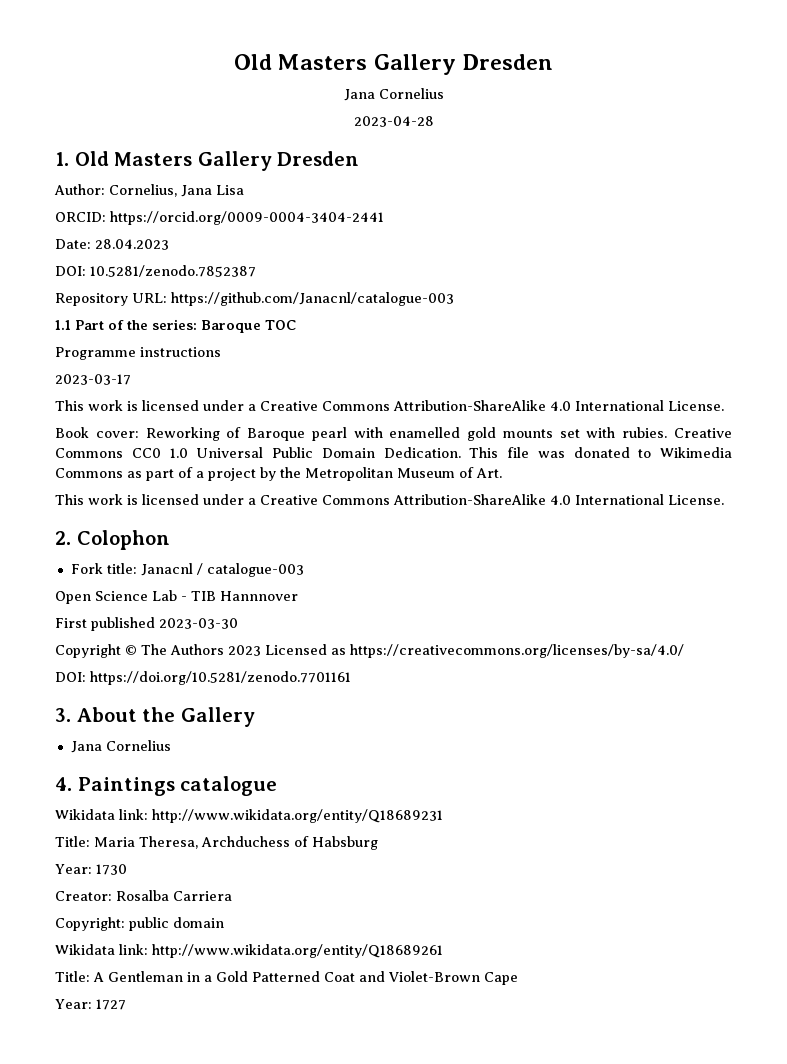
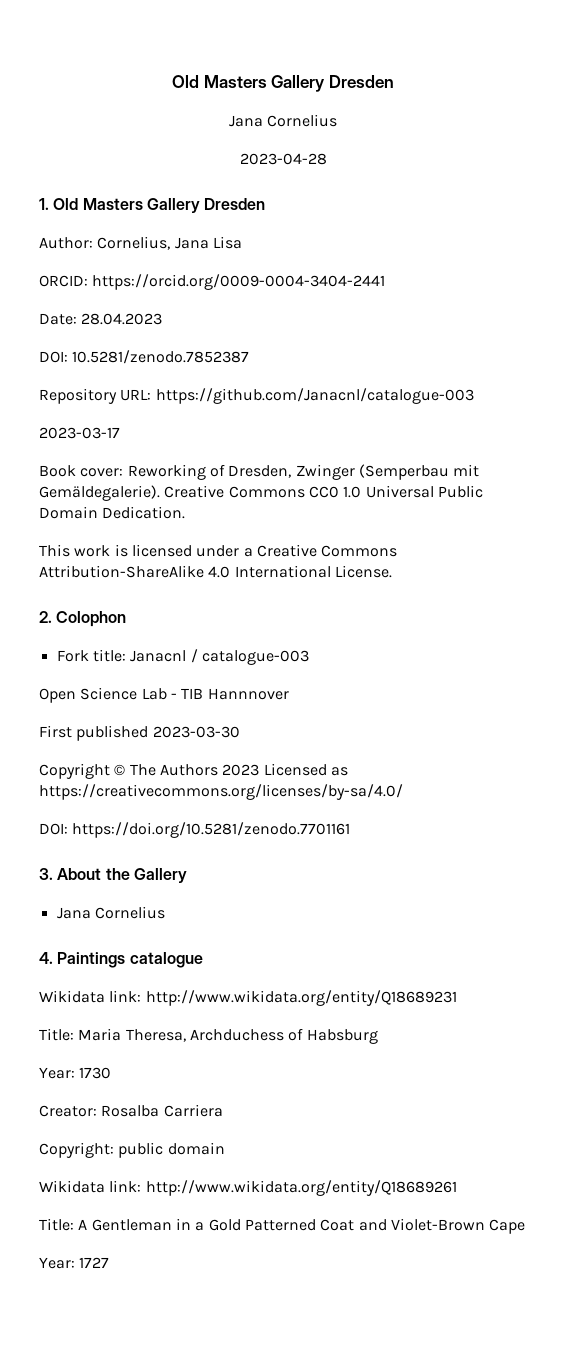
- 1.1 Part of the series: Baroque TOC
- Programme instructions
  2023-03-17
- This work is licensed under a Creative Commons Attribution-ShareAlike 4.0 International License.
- Book cover: Reworking of Baroque pearl with enamelled gold mounts set with rubies.
+ Book cover: Reworking of Dresden, Zwinger (Semperbau mit Gemäldegalerie).
- This file was donated to Wikimedia Commons as part of a project by the Metropolitan Museum of Art.

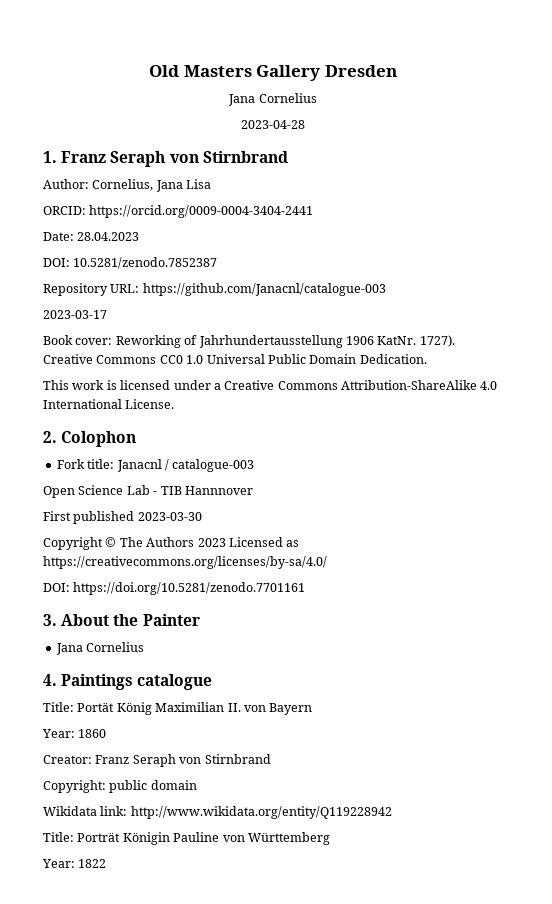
- 1. Old Masters Gallery Dresden
+ 1. Franz Seraph von Stirnbrand
- Book cover: Reworking of Dresden, Zwinger (Semperbau mit Gemäldegalerie).
+ Book cover: Reworking of Jahrhundertausstellung 1906 KatNr. 1727).
- 3. About the Gallery
+ 3. About the Painter
- Wikidata link: http://www.wikidata.org/entity/Q18689231
- Title: Maria Theresa, Archduchess of Habsburg
- Year: 1730
+ Title: Portät König Maximilian II. von Bayern
+ Year: 1860
- Creator: Rosalba Carriera
+ Creator: Franz Seraph von Stirnbrand
- Wikidata link: http://www.wikidata.org/entity/Q18689261
- Title: A Gentleman in a Gold Patterned Coat and Violet-Brown Cape
- Year: 1727
+ Wikidata link: http://www.wikidata.org/entity/Q119228942
+ Title: Porträt Königin Pauline von Württemberg
+ Year: 1822

